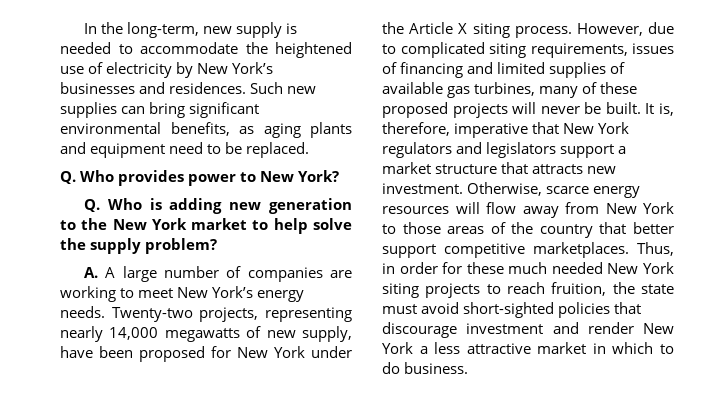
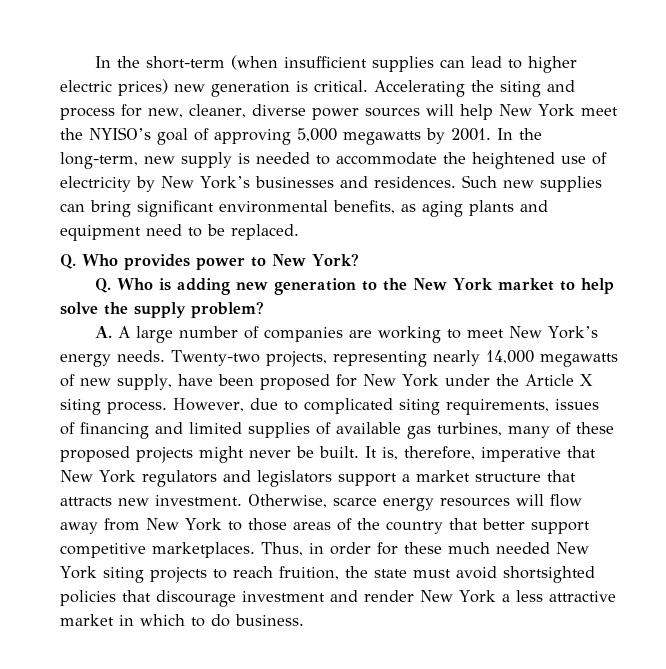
- In the long-term, new supply is needed to accommodate the heightened use of electricity by New York’s businesses and residences.
+ In the short-term (when insufficient supplies can lead to higher electric prices) new generation is critical. Accelerating the siting and process for new, cleaner, diverse power sources will help New York meet the NYISO’s goal of approving 5,000 megawatts by 2001. In the long-term, new supply is needed to accommodate the heightened use of electricity by New York’s businesses and residences.
- However, due to complicated siting requirements, issues of financing and limited supplies of available gas turbines, many of these proposed projects will never be built.
+ However, due to complicated siting requirements, issues of financing and limited supplies of available gas turbines, many of these proposed projects might never be built.
- Thus, in order for these much needed New York siting projects to reach fruition, the state must avoid short-sighted policies that discourage investment and render New York a less attractive market in which to do business.
+ Thus, in order for these much needed New York siting projects to reach fruition, the state must avoid shortsighted policies that discourage investment and render New York a less attractive market in which to do business.

